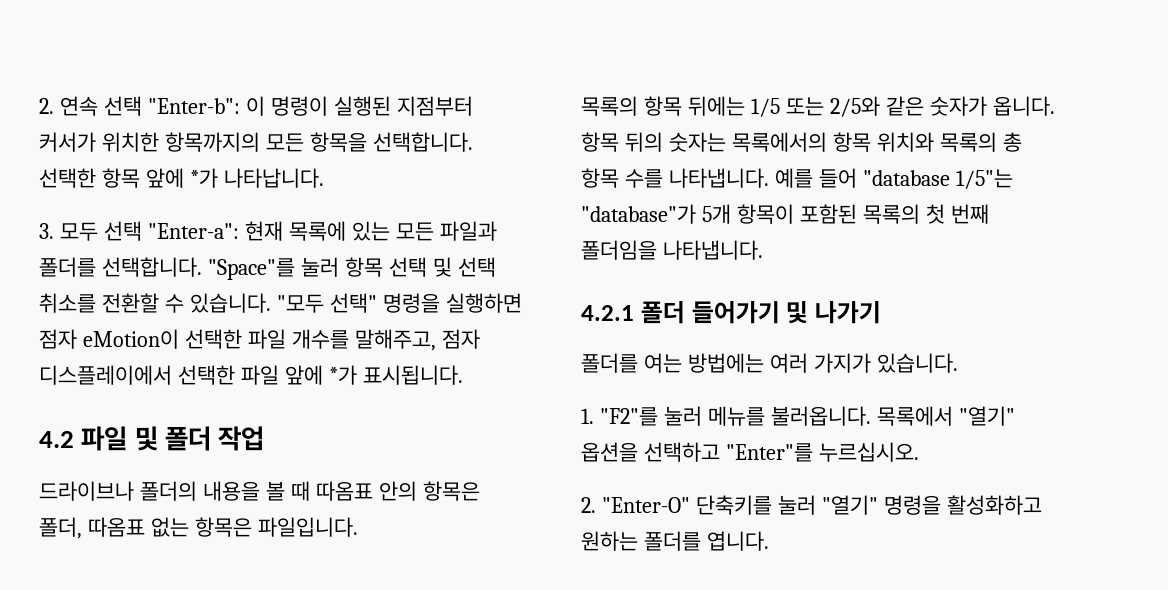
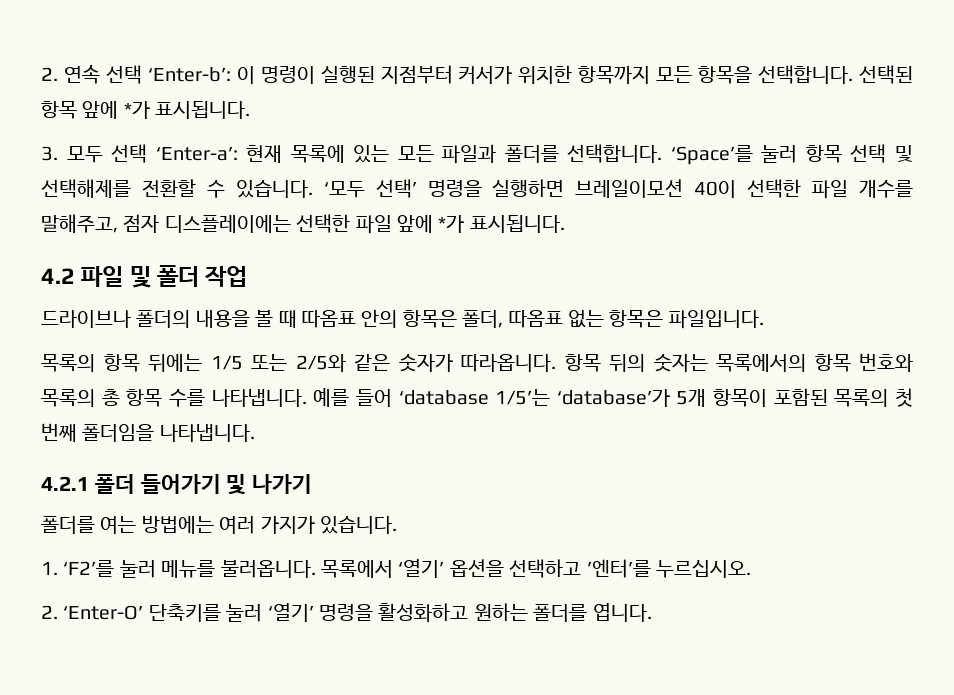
- 2. 연속 선택 "Enter-b": 이 명령이 실행된 지점부터 커서가 위치한 항목까지의 모든 항목을 선택합니다.
+ 2. 연속 선택 ‘Enter-b’: 이 명령이 실행된 지점부터 커서가 위치한 항목까지 모든 항목을 선택합니다.
- 선택한 항목 앞에 *가 나타납니다.
+ 선택된 항목 앞에 *가 표시됩니다.
- 3. 모두 선택 "Enter-a": 현재 목록에 있는 모든 파일과 폴더를 선택합니다.
+ 3. 모두 선택 ‘Enter-a’: 현재 목록에 있는 모든 파일과 폴더를 선택합니다.
- "Space"를 눌러 항목 선택 및 선택 취소를 전환할 수 있습니다.
+ ‘Space’를 눌러 항목 선택 및 선택해제를 전환할 수 있습니다.
- "모두 선택" 명령을 실행하면 점자 eMotion이 선택한 파일 개수를 말해주고, 점자 디스플레이에서 선택한 파일 앞에 *가 표시됩니다.
+ ‘모두 선택’ 명령을 실행하면 브레일이모션 40이 선택한 파일 개수를 말해주고, 점자 디스플레이에는 선택한 파일 앞에 *가 표시됩니다.
- 목록의 항목 뒤에는 1/5 또는 2/5와 같은 숫자가 옵니다.
+ 목록의 항목 뒤에는 1/5 또는 2/5와 같은 숫자가 따라옵니다.
- 항목 뒤의 숫자는 목록에서의 항목 위치와 목록의 총 항목 수를 나타냅니다.
+ 항목 뒤의 숫자는 목록에서의 항목 번호와 목록의 총 항목 수를 나타냅니다.
- 예를 들어 "database 1/5"는 "database"가 5개 항목이 포함된 목록의 첫 번째 폴더임을 나타냅니다.
+ 예를 들어 ‘database 1/5’는 ‘database’가 5개 항목이 포함된 목록의 첫 번째 폴더임을 나타냅니다.
- 1. "F2"를 눌러 메뉴를 불러옵니다.
+ 1. ‘F2’를 눌러 메뉴를 불러옵니다.
- 목록에서 "열기" 옵션을 선택하고 "Enter"를 누르십시오.
+ 목록에서 ‘열기’ 옵션을 선택하고 ’엔터’를 누르십시오.
- 2. "Enter-O" 단축키를 눌러 "열기" 명령을 활성화하고 원하는 폴더를 엽니다.
+ 2. ‘Enter-O’ 단축키를 눌러 ‘열기’ 명령을 활성화하고 원하는 폴더를 엽니다.

